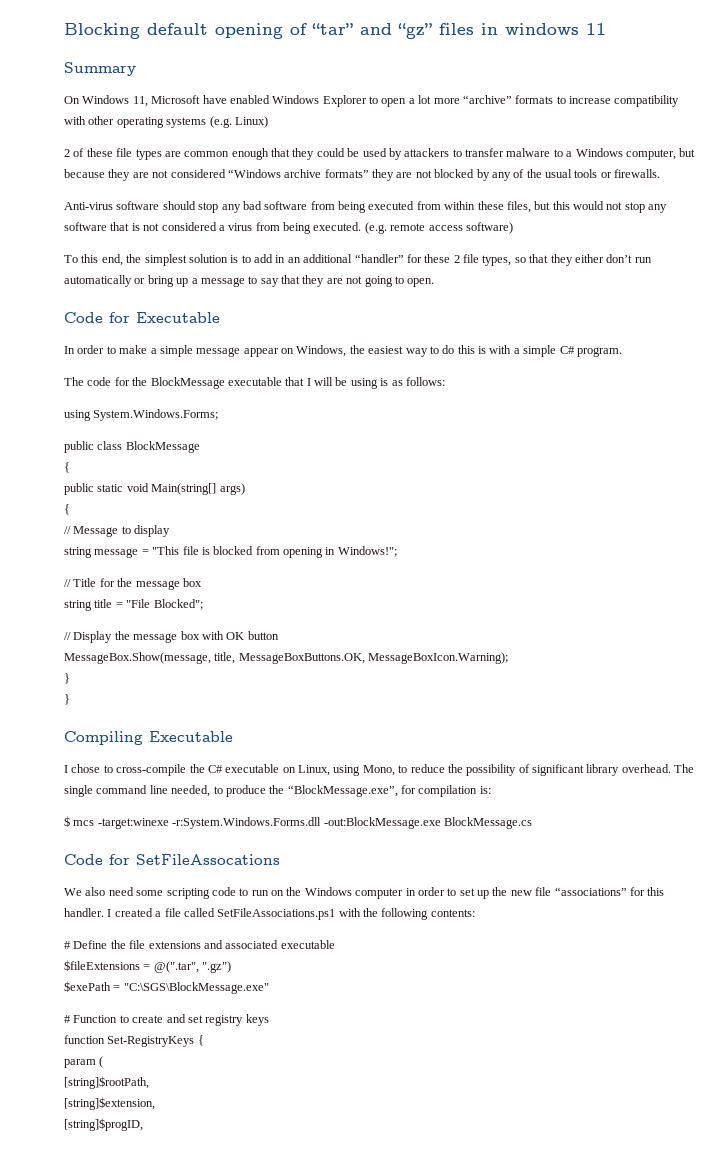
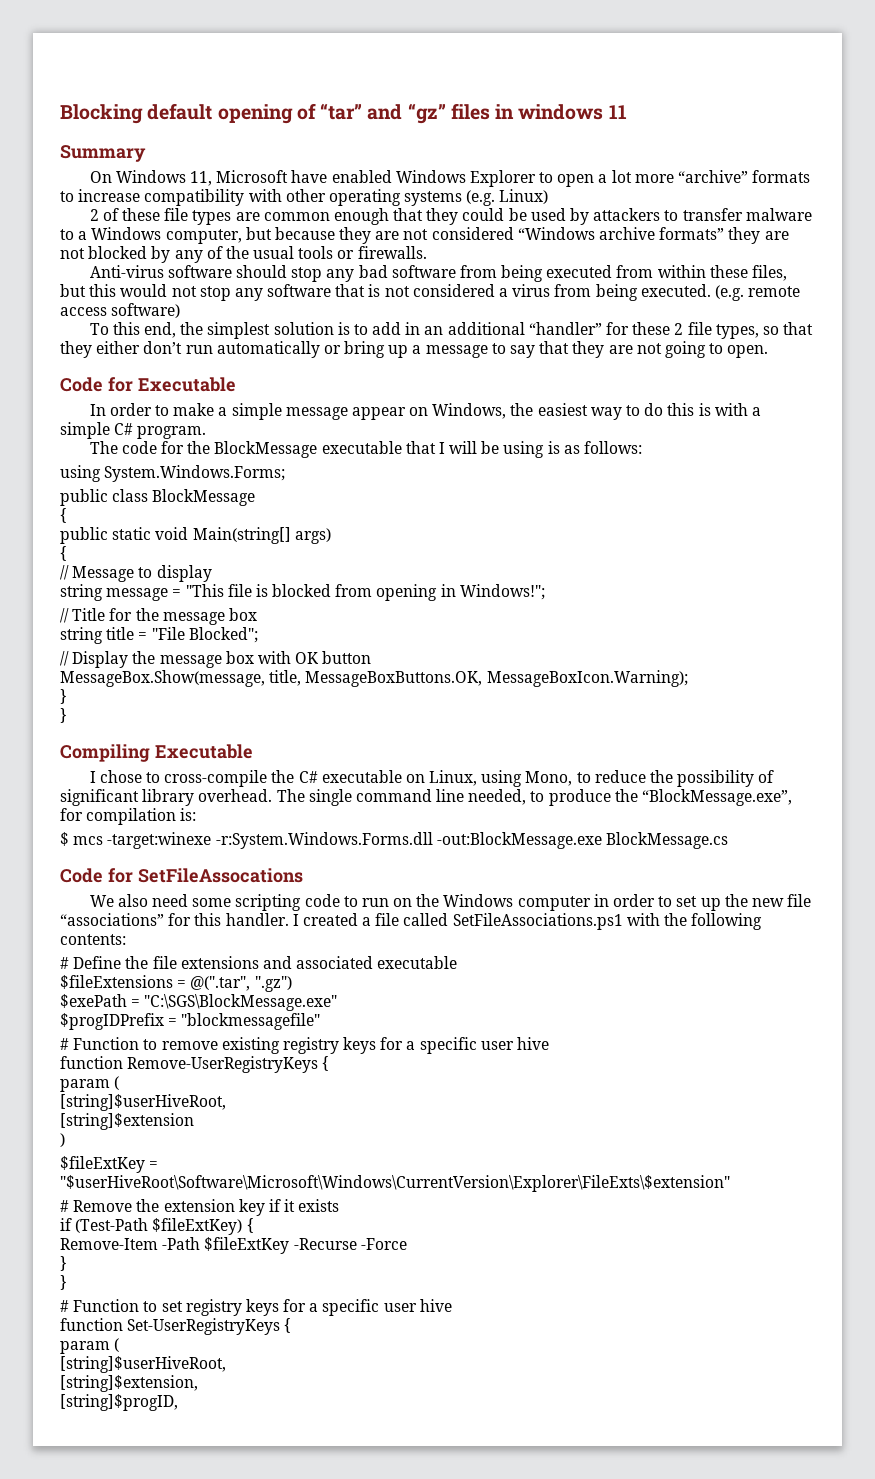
- # Function to create and set registry keys
- function Set-RegistryKeys {
+ $progIDPrefix = "blockmessagefile"
+ # Function to remove existing registry keys for a specific user hive
+ function Remove-UserRegistryKeys {
  param (
- [string]$rootPath,
+ [string]$userHiveRoot,
+ [string]$extension
+ )
+ $fileExtKey = "$userHiveRoot\Software\Microsoft\Windows\CurrentVersion\Explorer\FileExts\$extension"
+ # Remove the extension key if it exists
+ if (Test-Path $fileExtKey) {
+ Remove-Item -Path $fileExtKey -Recurse -Force
+ }
+ }
+ # Function to set registry keys for a specific user hive
+ function Set-UserRegistryKeys {
+ param (
+ [string]$userHiveRoot,

